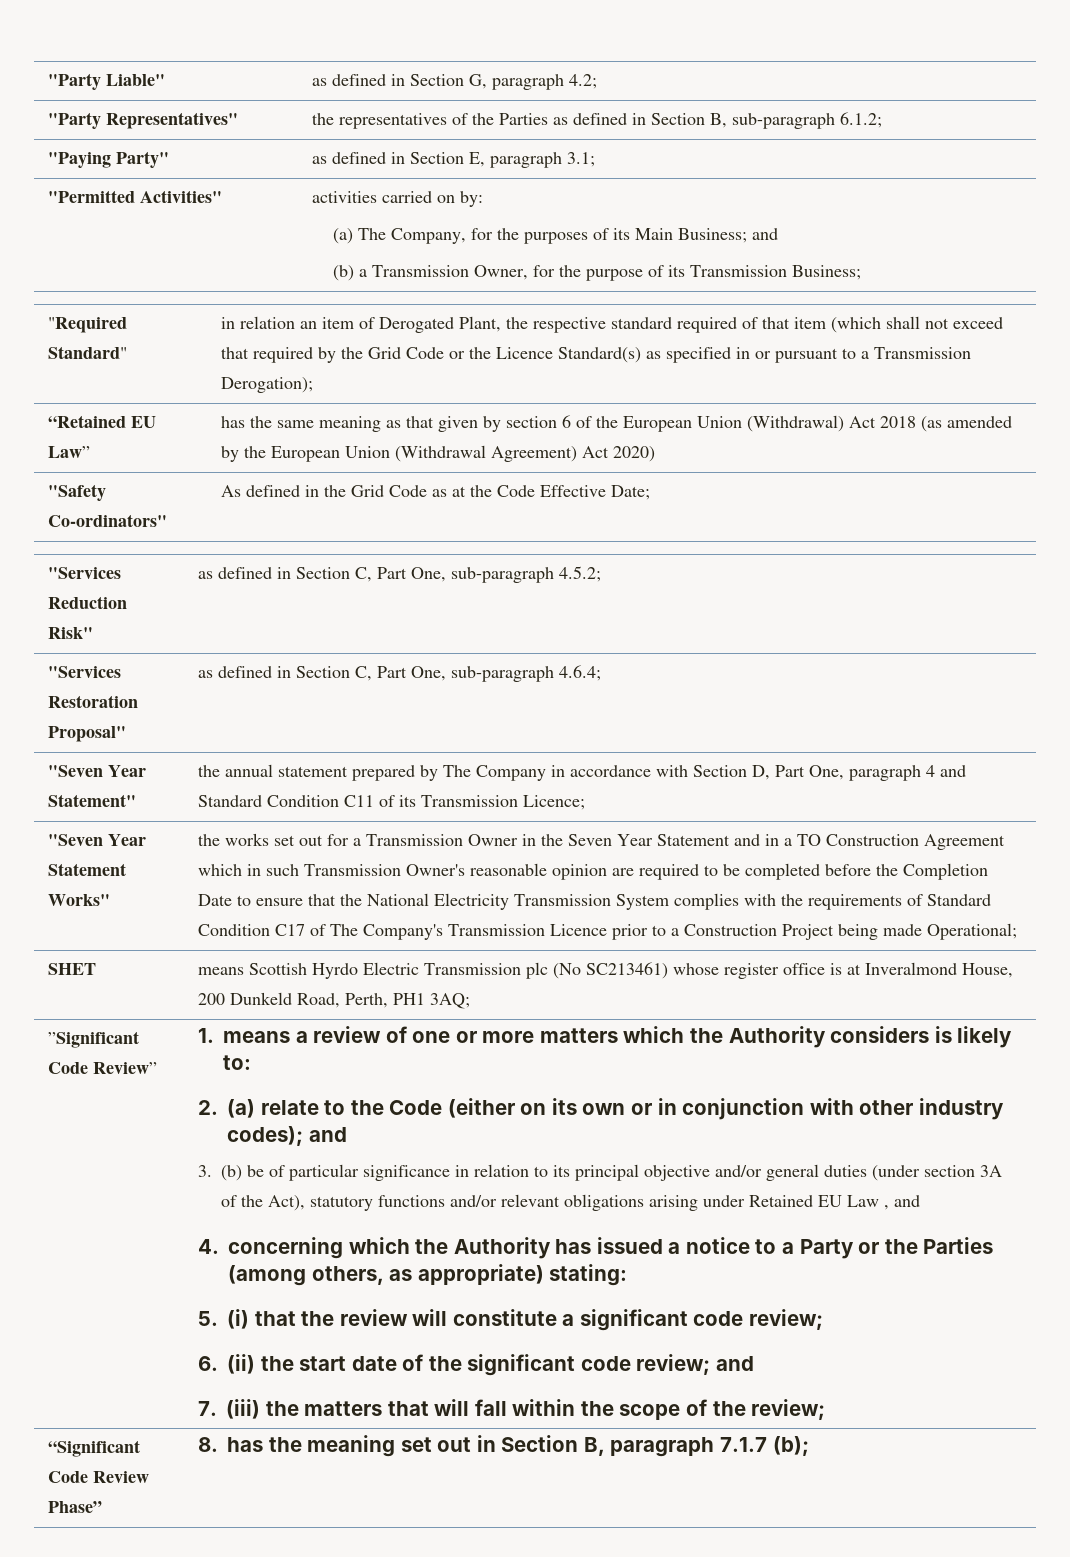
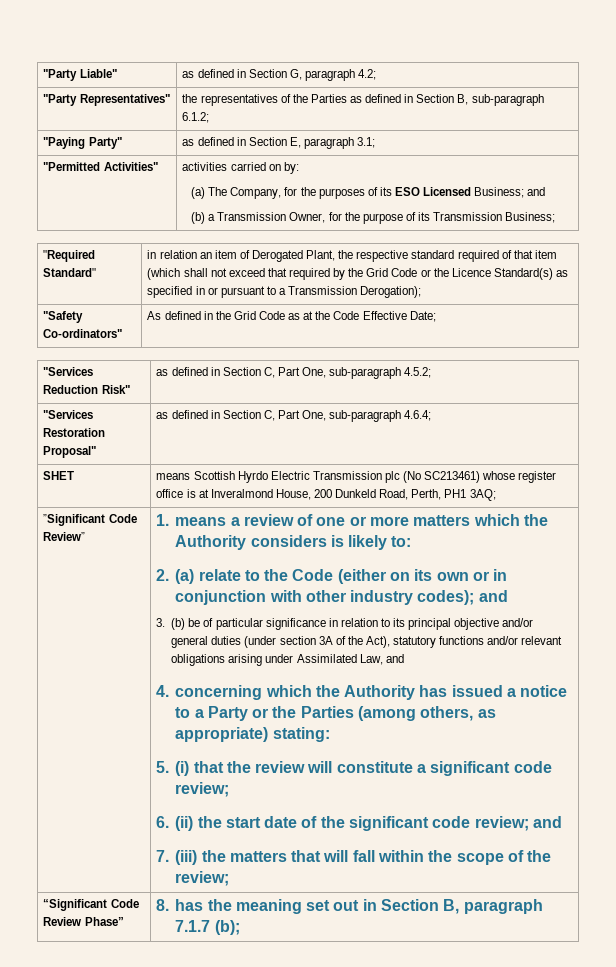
  "Permitted Activities" | activities carried on by:
- (a) The Company, for the purposes of its Main Business; and
+ (a) The Company, for the purposes of its ESO Licensed Business; and
- “Retained EU Law” | has the same meaning as that given by section 6 of the European Union (Withdrawal) Act 2018 (as amended by the European Union (Withdrawal Agreement) Act 2020)
- "Seven Year Statement" | the annual statement prepared by The Company in accordance with Section D, Part One, paragraph 4 and Standard Condition C11 of its Transmission Licence;
- "Seven Year Statement Works" | the works set out for a Transmission Owner in the Seven Year Statement and in a TO Construction Agreement which in such Transmission Owner's reasonable opinion are required to be completed before the Completion Date to ensure that the National Electricity Transmission System complies with the requirements of Standard Condition C17 of The Company's Transmission Licence prior to a Construction Project being made Operational;
- 3. (b) be of particular significance in relation to its principal objective and/or general duties (under section 3A of the Act), statutory functions and/or relevant obligations arising under Retained EU Law , and
+ 3. (b) be of particular significance in relation to its principal objective and/or general duties (under section 3A of the Act), statutory functions and/or relevant obligations arising under Assimilated Law, and

